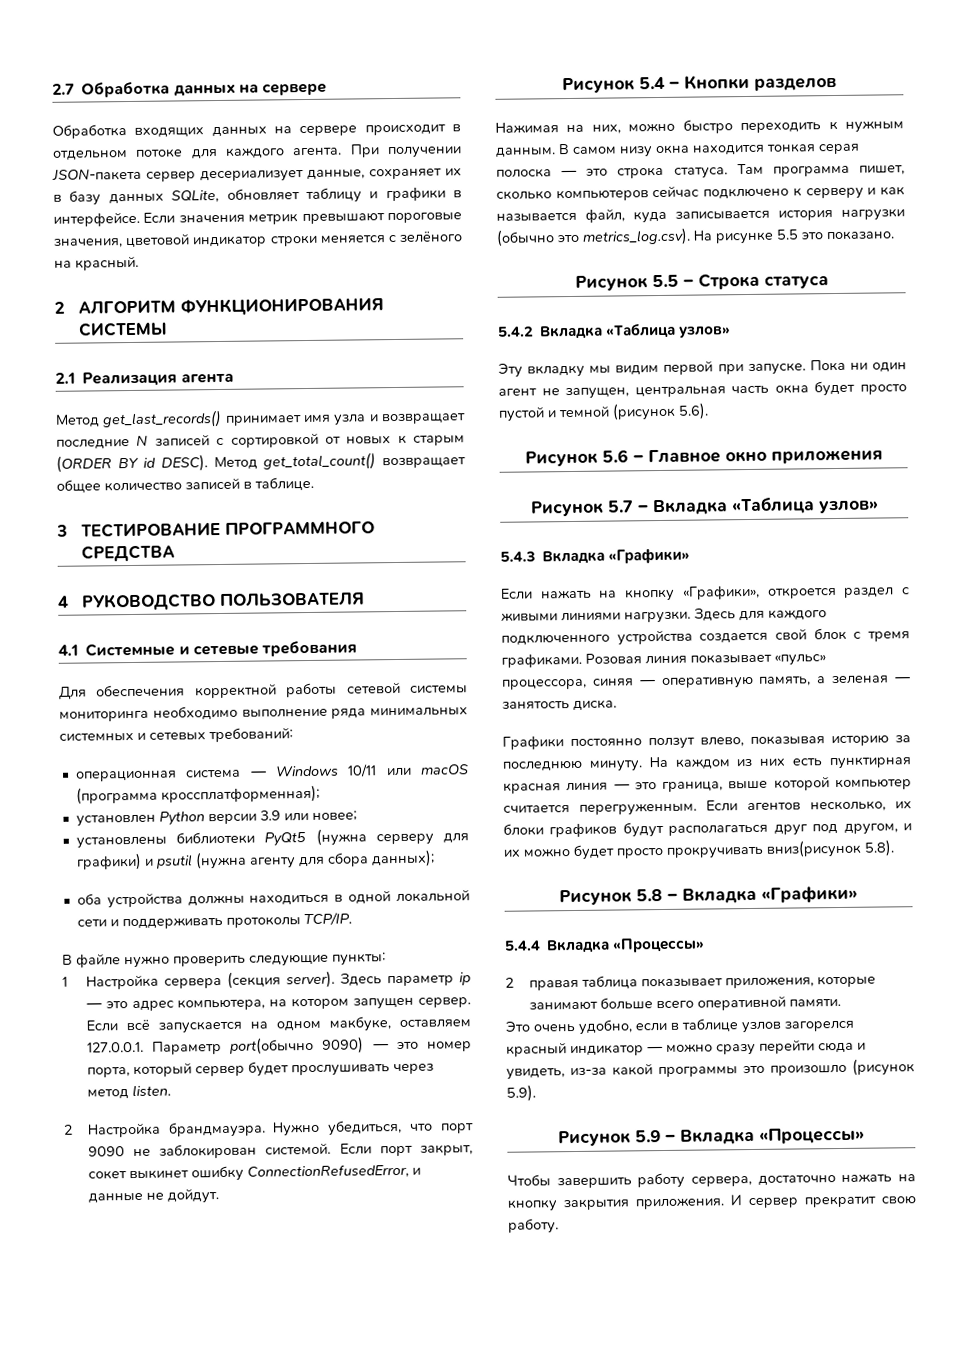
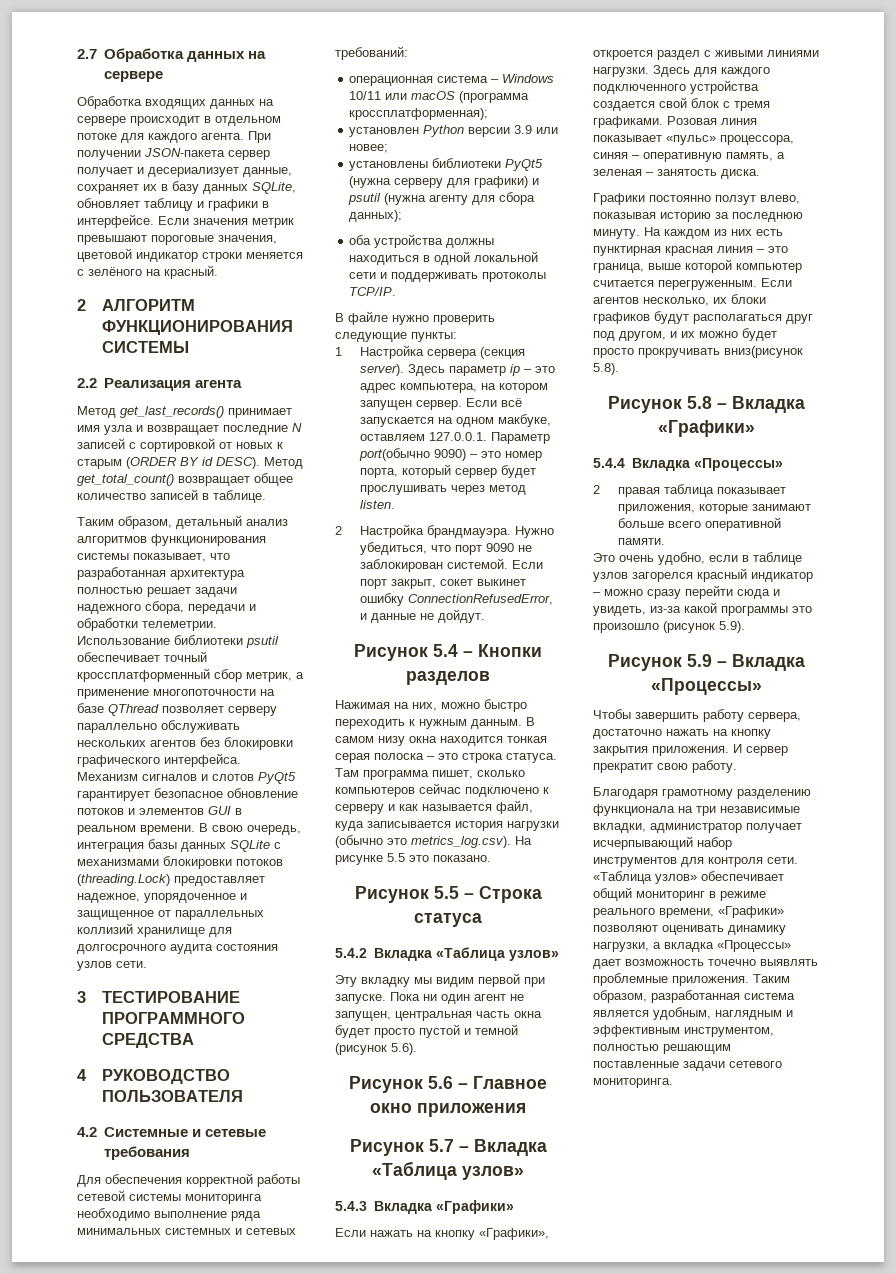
- При получении JSON-пакета сервер десериализует данные, сохраняет их в базу данных SQLite, обновляет таблицу и графики в интерфейсе.
+ При получении JSON-пакета сервер получает и десериализует данные, сохраняет их в базу данных SQLite, обновляет таблицу и графики в интерфейсе.
- 2.1 Реализация агента
+ 2.2 Реализация агента
+ Таким образом, детальный анализ алгоритмов функционирования системы показывает, что разработанная архитектура полностью решает задачи надежного сбора, передачи и обработки телеметрии. Использование библиотеки psutil обеспечивает точный кроссплатформенный сбор метрик, а применение многопоточности на базе QThread позволяет серверу параллельно обслуживать нескольких агентов без блокировки графического интерфейса. Механизм сигналов и слотов PyQt5 гарантирует безопасное обновление потоков и элементов GUI в реальном времени. В свою очередь, интеграция базы данных SQLite с механизмами блокировки потоков (threading.Lock) предоставляет надежное, упорядоченное и защищенное от параллельных коллизий хранилище для долгосрочного аудита состояния узлов сети.
- 4.1 Системные и сетевые требования
+ 4.2 Системные и сетевые требования
- операционная система — Windows 10/11 или macOS (программа кроссплатформенная);
+ операционная система – Windows 10/11 или macOS (программа кроссплатформенная);
- Здесь параметр ip — это адрес компьютера, на котором запущен сервер.
+ Здесь параметр ip – это адрес компьютера, на котором запущен сервер.
- Если всё запускается на одном макбуке, оставляем 127.0.0.1. Параметр port(обычно 9090) — это номер порта, который сервер будет прослушивать через метод listen.
+ Если всё запускается на одном макбуке, оставляем 127.0.0.1. Параметр port(обычно 9090) – это номер порта, который сервер будет прослушивать через метод listen.
- В самом низу окна находится тонкая серая полоска — это строка статуса.
+ В самом низу окна находится тонкая серая полоска – это строка статуса.
- Розовая линия показывает «пульс» процессора, синяя — оперативную память, а зеленая — занятость диска.
+ Розовая линия показывает «пульс» процессора, синяя – оперативную память, а зеленая – занятость диска.
- На каждом из них есть пунктирная красная линия — это граница, выше которой компьютер считается перегруженным.
+ На каждом из них есть пунктирная красная линия – это граница, выше которой компьютер считается перегруженным.
- Это очень удобно, если в таблице узлов загорелся красный индикатор — можно сразу перейти сюда и увидеть, из-за какой программы это произошло (рисунок 5.9).
+ Это очень удобно, если в таблице узлов загорелся красный индикатор – можно сразу перейти сюда и увидеть, из-за какой программы это произошло (рисунок 5.9).
+ Благодаря грамотному разделению функционала на три независимые вкладки, администратор получает исчерпывающий набор инструментов для контроля сети. «Таблица узлов» обеспечивает общий мониторинг в режиме реального времени, «Графики» позволяют оценивать динамику нагрузки, а вкладка «Процессы» дает возможность точечно выявлять проблемные приложения. Таким образом, разработанная система является удобным, наглядным и эффективным инструментом, полностью решающим поставленные задачи сетевого мониторинга.

